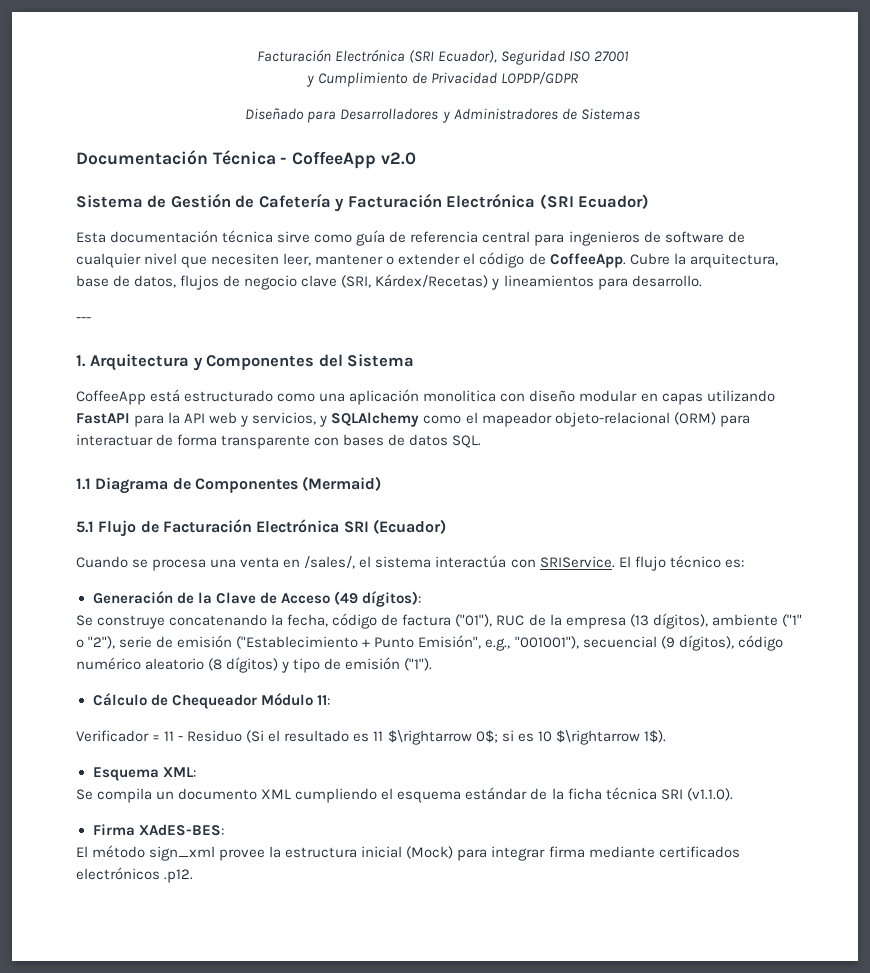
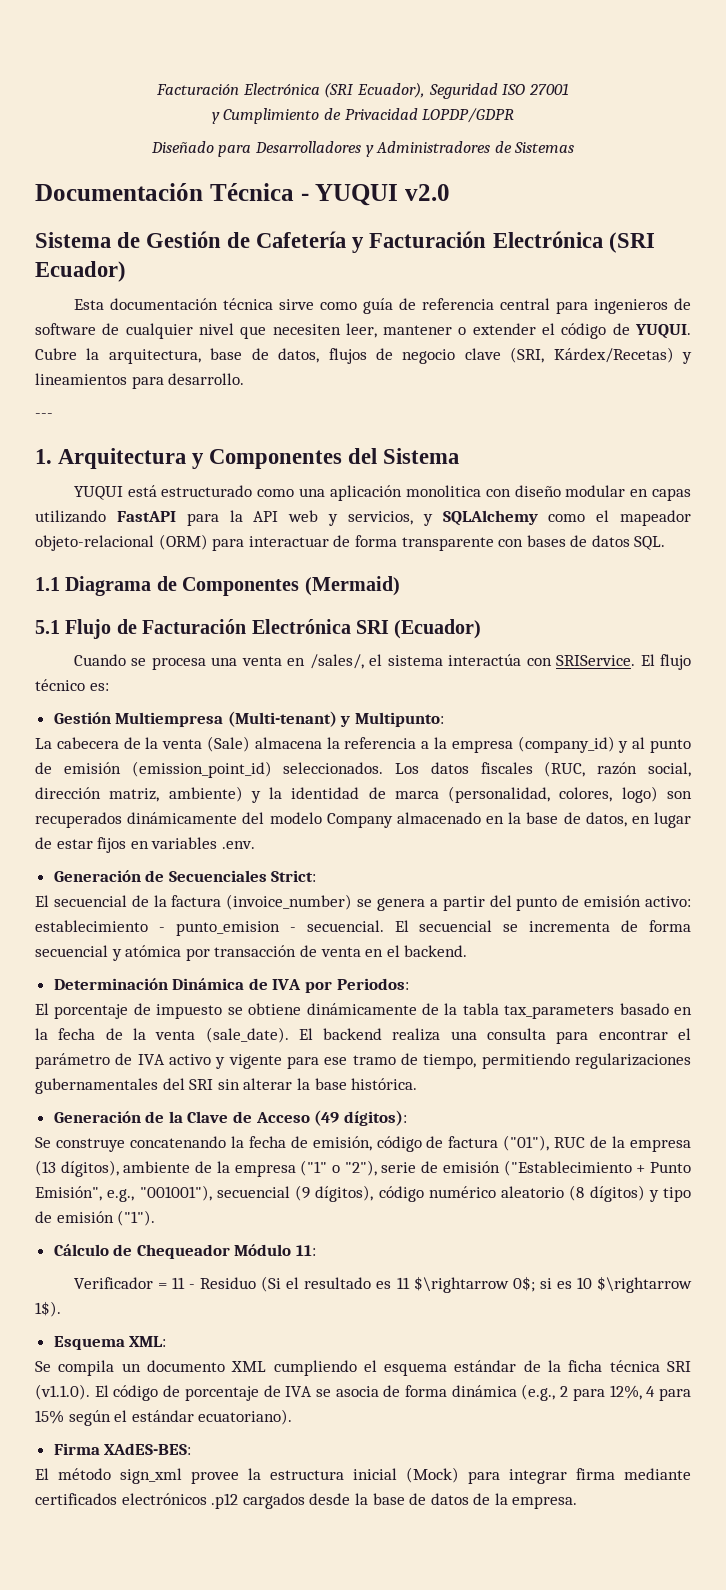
- Documentación Técnica - CoffeeApp v2.0
+ Documentación Técnica - YUQUI v2.0
- Esta documentación técnica sirve como guía de referencia central para ingenieros de software de cualquier nivel que necesiten leer, mantener o extender el código de CoffeeApp.
+ Esta documentación técnica sirve como guía de referencia central para ingenieros de software de cualquier nivel que necesiten leer, mantener o extender el código de YUQUI.
- CoffeeApp está estructurado como una aplicación monolitica con diseño modular en capas utilizando FastAPI para la API web y servicios, y SQLAlchemy como el mapeador objeto-relacional (ORM) para interactuar de forma transparente con bases de datos SQL.
+ YUQUI está estructurado como una aplicación monolitica con diseño modular en capas utilizando FastAPI para la API web y servicios, y SQLAlchemy como el mapeador objeto-relacional (ORM) para interactuar de forma transparente con bases de datos SQL.
+ Gestión Multiempresa (Multi-tenant) y Multipunto:
+ La cabecera de la venta (Sale) almacena la referencia a la empresa (company_id) y al punto de emisión (emission_point_id) seleccionados. Los datos fiscales (RUC, razón social, dirección matriz, ambiente) y la identidad de marca (personalidad, colores, logo) son recuperados dinámicamente del modelo Company almacenado en la base de datos, en lugar de estar fijos en variables .env.
+ Generación de Secuenciales Strict:
+ El secuencial de la factura (invoice_number) se genera a partir del punto de emisión activo: establecimiento - punto_emision - secuencial. El secuencial se incrementa de forma secuencial y atómica por transacción de venta en el backend.
+ Determinación Dinámica de IVA por Periodos:
+ El porcentaje de impuesto se obtiene dinámicamente de la tabla tax_parameters basado en la fecha de la venta (sale_date). El backend realiza una consulta para encontrar el parámetro de IVA activo y vigente para ese tramo de tiempo, permitiendo regularizaciones gubernamentales del SRI sin alterar la base histórica.
- Se construye concatenando la fecha, código de factura ("01"), RUC de la empresa (13 dígitos), ambiente ("1" o "2"), serie de emisión ("Establecimiento + Punto Emisión", e.g., "001001"), secuencial (9 dígitos), código numérico aleatorio (8 dígitos) y tipo de emisión ("1").
+ Se construye concatenando la fecha de emisión, código de factura ("01"), RUC de la empresa (13 dígitos), ambiente de la empresa ("1" o "2"), serie de emisión ("Establecimiento + Punto Emisión", e.g., "001001"), secuencial (9 dígitos), código numérico aleatorio (8 dígitos) y tipo de emisión ("1").
- Se compila un documento XML cumpliendo el esquema estándar de la ficha técnica SRI (v1.1.0).
+ Se compila un documento XML cumpliendo el esquema estándar de la ficha técnica SRI (v1.1.0). El código de porcentaje de IVA se asocia de forma dinámica (e.g., 2 para 12%, 4 para 15% según el estándar ecuatoriano).
- El método sign_xml provee la estructura inicial (Mock) para integrar firma mediante certificados electrónicos .p12.
+ El método sign_xml provee la estructura inicial (Mock) para integrar firma mediante certificados electrónicos .p12 cargados desde la base de datos de la empresa.

